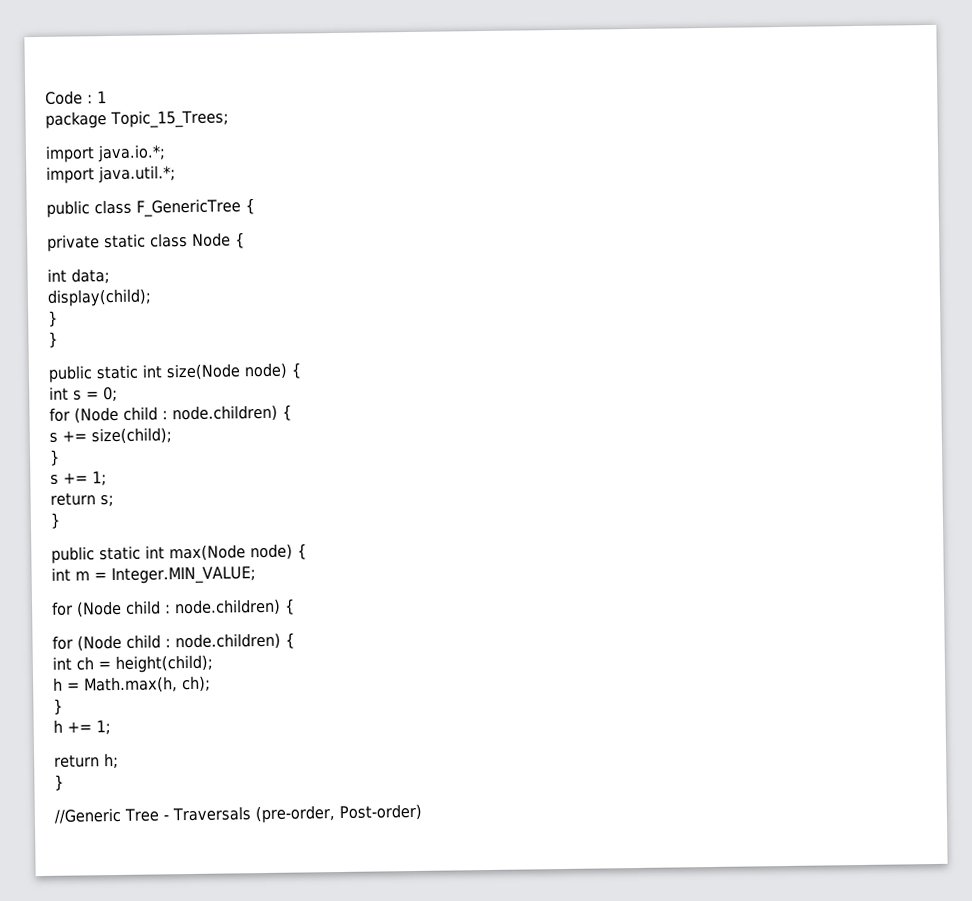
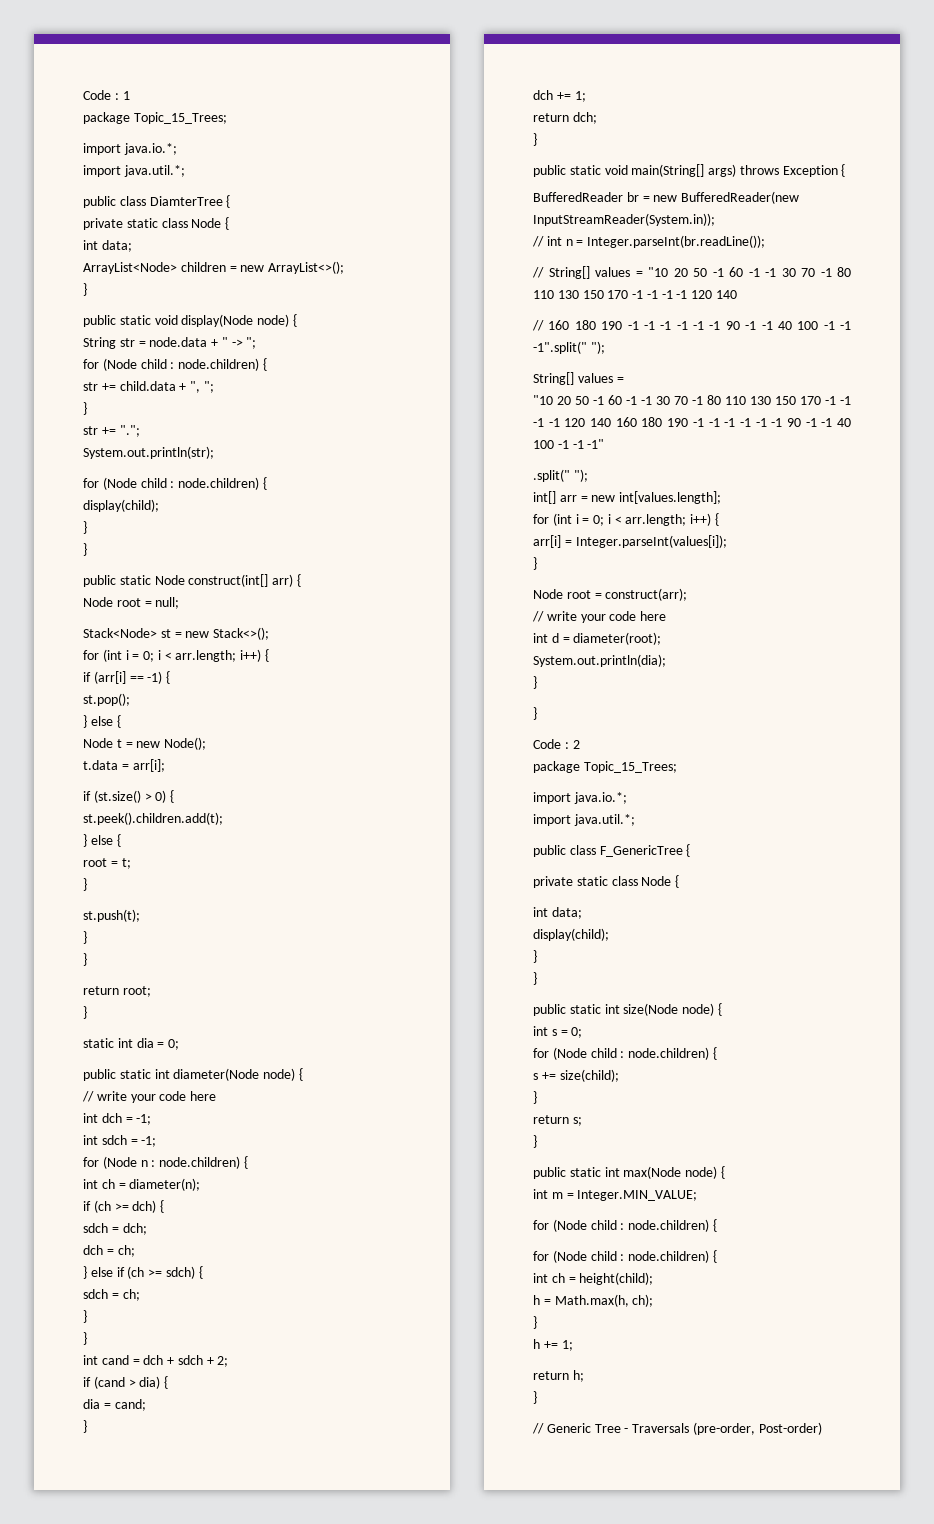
+ public class DiamterTree {
+ private static class Node {
+ int data;
+ ArrayList<Node> children = new ArrayList<>();
+ }
+ public static void display(Node node) {
+ String str = node.data + " -> ";
+ for (Node child : node.children) {
+ str += child.data + ", ";
+ }
+ str += ".";
+ System.out.println(str);
+ for (Node child : node.children) {
+ display(child);
+ }
+ }
+ public static Node construct(int[] arr) {
+ Node root = null;
+ Stack<Node> st = new Stack<>();
+ for (int i = 0; i < arr.length; i++) {
+ if (arr[i] == -1) {
+ st.pop();
+ } else {
+ Node t = new Node();
+ t.data = arr[i];
+ if (st.size() > 0) {
+ st.peek().children.add(t);
+ } else {
+ root = t;
+ }
+ st.push(t);
+ }
+ }
+ return root;
+ }
+ static int dia = 0;
+ public static int diameter(Node node) {
+ // write your code here
+ int dch = -1;
+ int sdch = -1;
+ for (Node n : node.children) {
+ int ch = diameter(n);
+ if (ch >= dch) {
+ sdch = dch;
+ dch = ch;
+ } else if (ch >= sdch) {
+ sdch = ch;
+ }
+ }
+ int cand = dch + sdch + 2;
+ if (cand > dia) {
+ dia = cand;
+ }
+ dch += 1;
+ return dch;
+ }
+ public static void main(String[] args) throws Exception {
+ BufferedReader br = new BufferedReader(new InputStreamReader(System.in));
+ // int n = Integer.parseInt(br.readLine());
+ // String[] values = "10 20 50 -1 60 -1 -1 30 70 -1 80 110 130 150 170 -1 -1 -1 -1 120 140
+ // 160 180 190 -1 -1 -1 -1 -1 -1 90 -1 -1 40 100 -1 -1 -1".split(" ");
+ String[] values =
+ "10 20 50 -1 60 -1 -1 30 70 -1 80 110 130 150 170 -1 -1 -1 -1 120 140 160 180 190 -1 -1 -1 -1 -1 -1 90 -1 -1 40 100 -1 -1 -1"
+ .split(" ");
+ int[] arr = new int[values.length];
+ for (int i = 0; i < arr.length; i++) {
+ arr[i] = Integer.parseInt(values[i]);
+ }
+ Node root = construct(arr);
+ // write your code here
+ int d = diameter(root);
+ System.out.println(dia);
+ }
+ }
+ Code : 2
+ package Topic_15_Trees;
+ import java.io.*;
+ import java.util.*;
- s += 1;
- //Generic Tree - Traversals (pre-order, Post-order)
+ // Generic Tree - Traversals (pre-order, Post-order)

